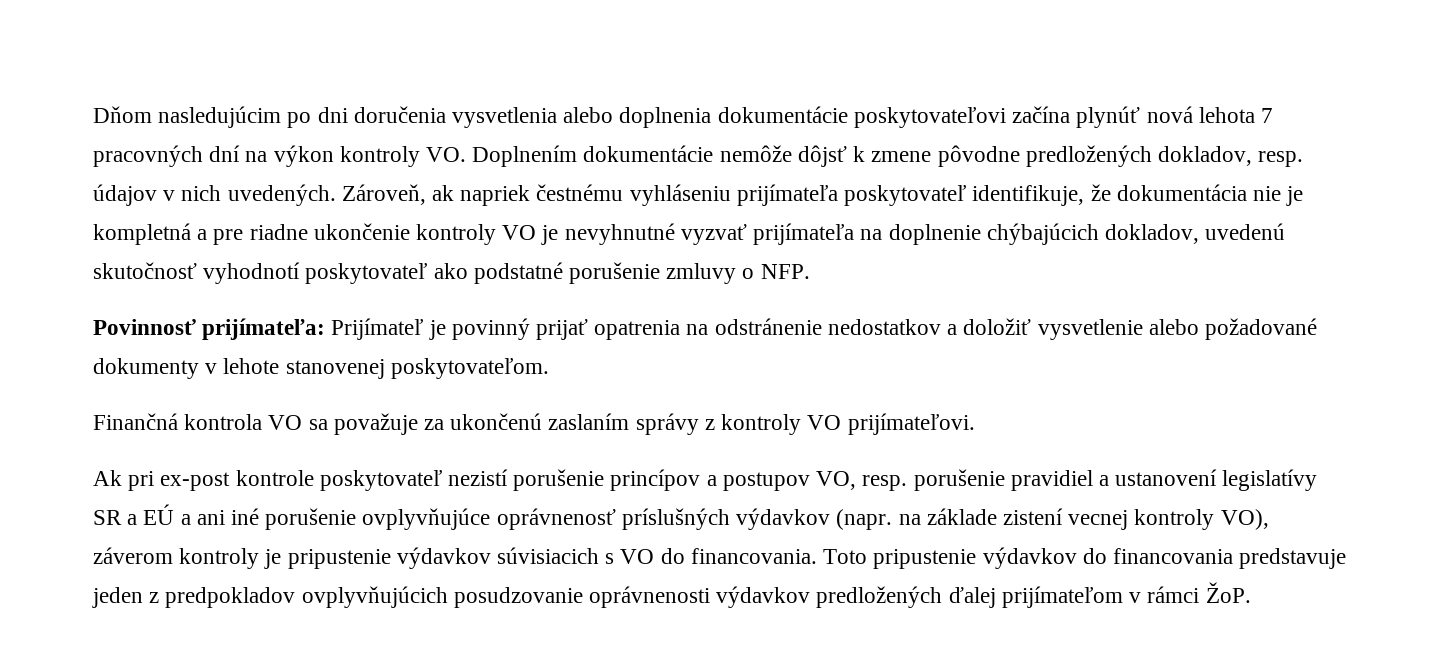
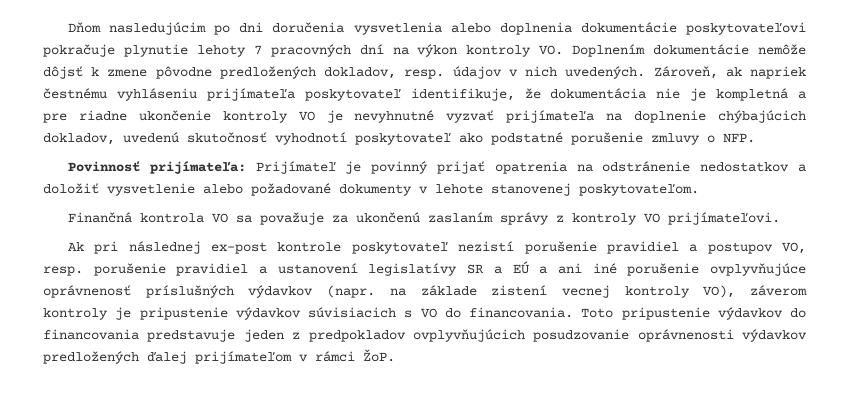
- Dňom nasledujúcim po dni doručenia vysvetlenia alebo doplnenia dokumentácie poskytovateľovi začína plynúť nová lehota 7 pracovných dní na výkon kontroly VO. Doplnením dokumentácie nemôže dôjsť k zmene pôvodne predložených dokladov, resp. údajov v nich uvedených.
+ Dňom nasledujúcim po dni doručenia vysvetlenia alebo doplnenia dokumentácie poskytovateľovi pokračuje plynutie lehoty 7 pracovných dní na výkon kontroly VO. Doplnením dokumentácie nemôže dôjsť k zmene pôvodne predložených dokladov, resp. údajov v nich uvedených.
- Ak pri ex-post kontrole poskytovateľ nezistí porušenie princípov a postupov VO, resp. porušenie pravidiel a ustanovení legislatívy SR a EÚ a ani iné porušenie ovplyvňujúce oprávnenosť príslušných výdavkov (napr. na základe zistení vecnej kontroly VO), záverom kontroly je pripustenie výdavkov súvisiacich s VO do financovania.
+ Ak pri následnej ex-post kontrole poskytovateľ nezistí porušenie pravidiel a postupov VO, resp. porušenie pravidiel a ustanovení legislatívy SR a EÚ a ani iné porušenie ovplyvňujúce oprávnenosť príslušných výdavkov (napr. na základe zistení vecnej kontroly VO), záverom kontroly je pripustenie výdavkov súvisiacich s VO do financovania.

